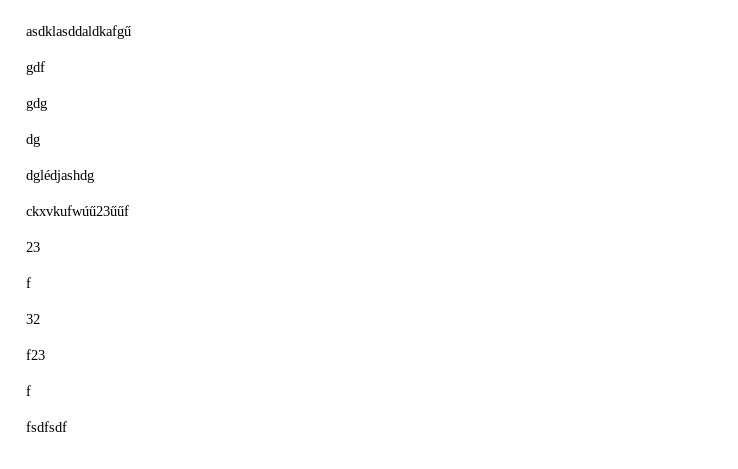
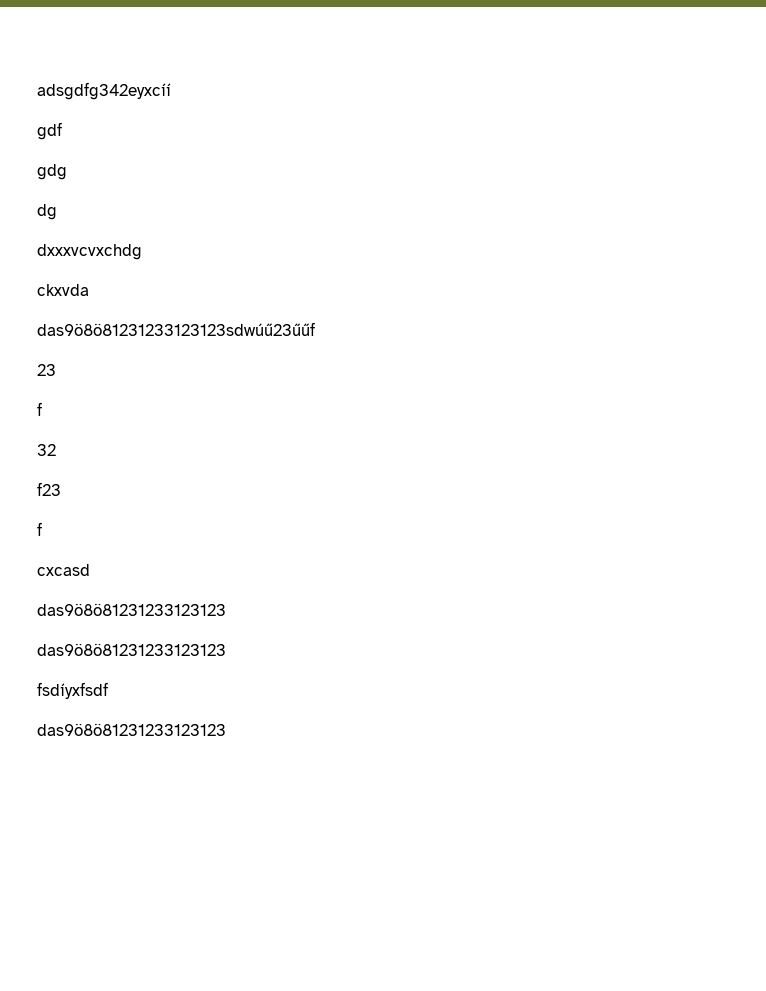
- asdklasddaldkafgű
+ adsgdfg342eyxcíí
- dglédjashdg
- ckxvkufwúű23űűf
+ dxxxvcvxchdg
+ ckxvda
+ das9ö8ö81231233123123sdwúű23űűf
- fsdfsdf
+ cxcasd
+ das9ö8ö81231233123123
+ das9ö8ö81231233123123
+ fsdíyxfsdf
+ das9ö8ö81231233123123

